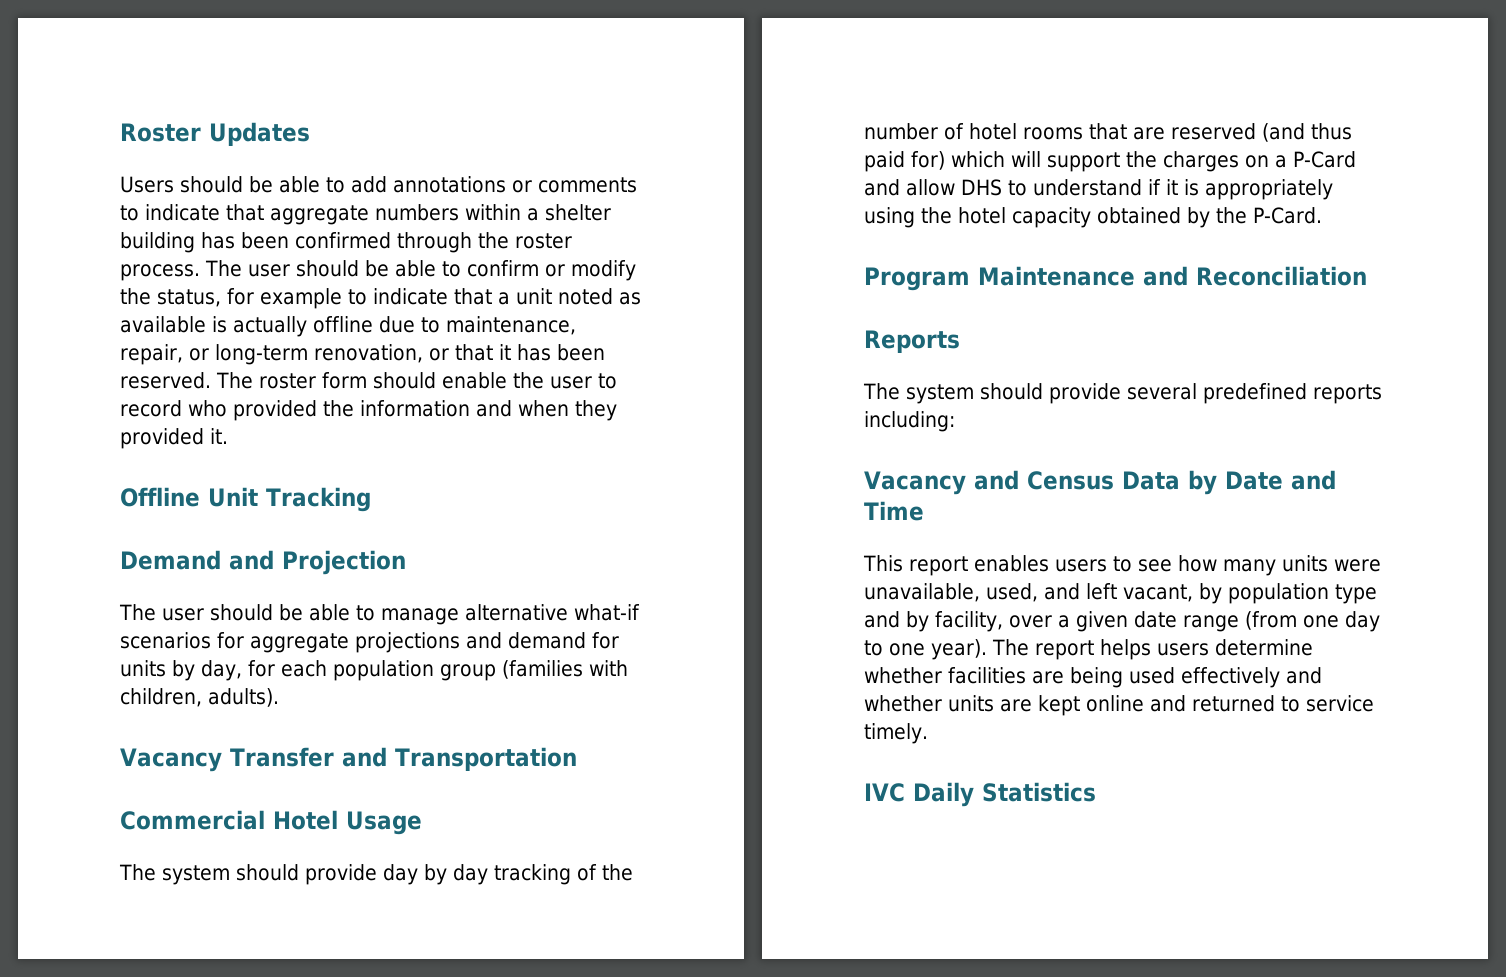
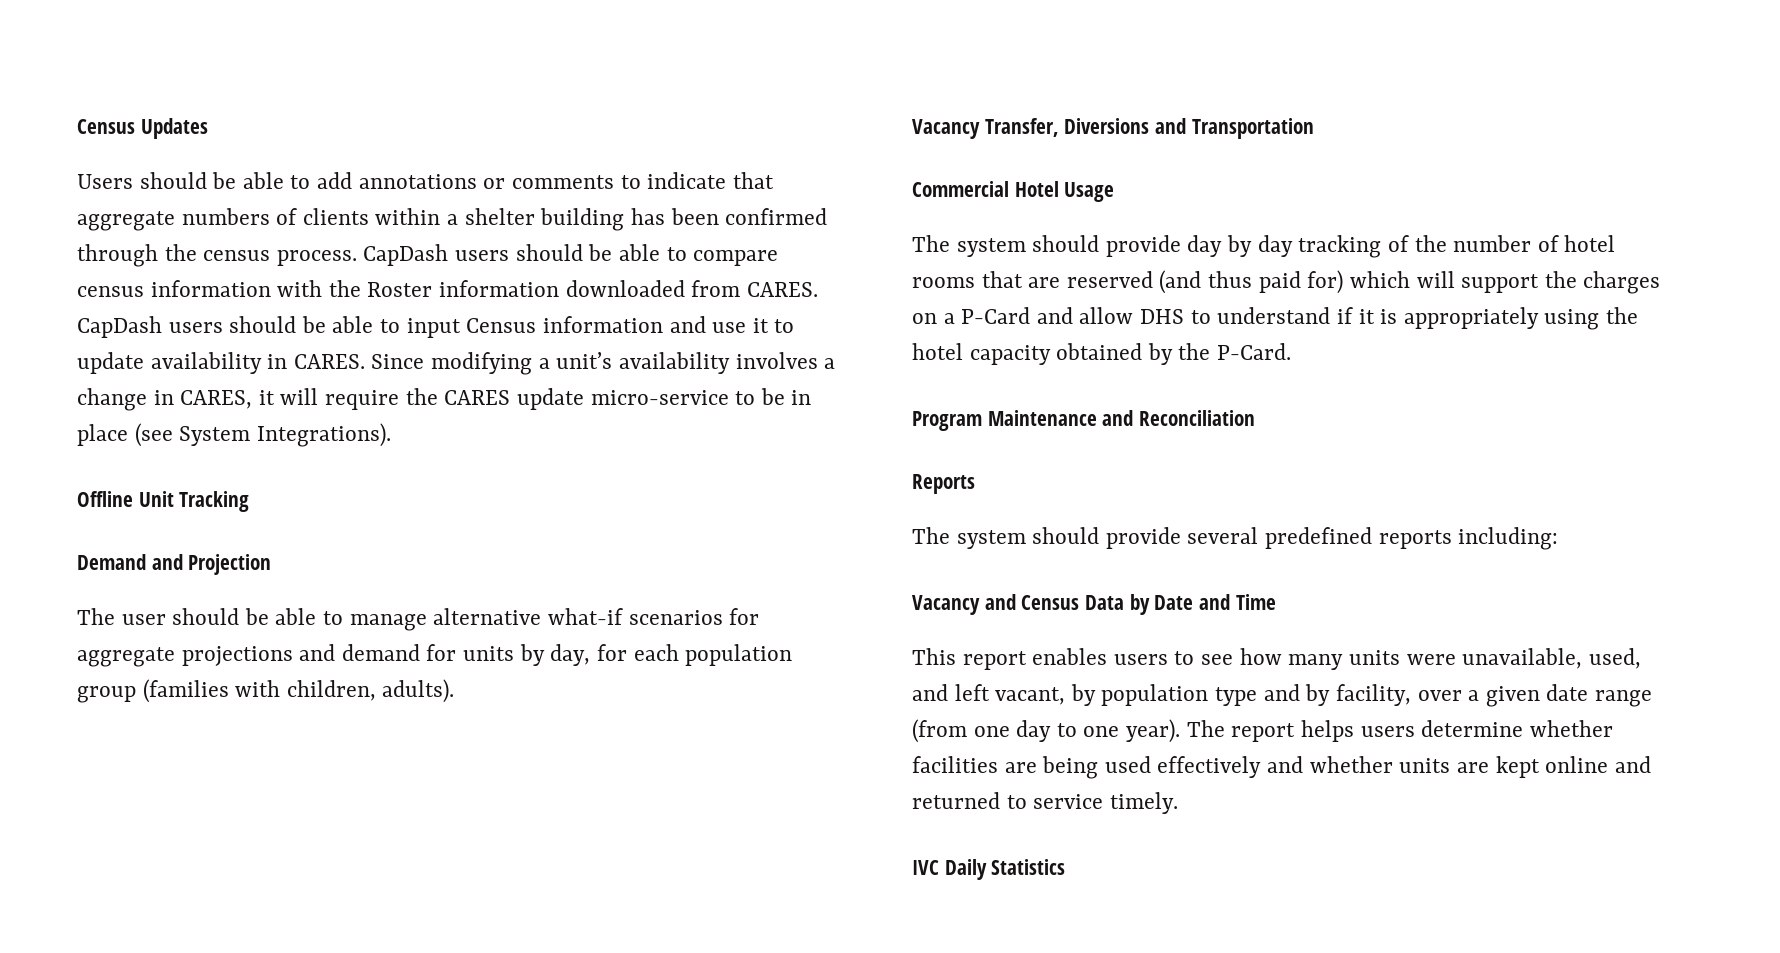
- Roster Updates
+ Census Updates
- Users should be able to add annotations or comments to indicate that aggregate numbers within a shelter building has been confirmed through the roster process. The user should be able to confirm or modify the status, for example to indicate that a unit noted as available is actually offline due to maintenance, repair, or long-term renovation, or that it has been reserved. The roster form should enable the user to record who provided the information and when they provided it.
+ Users should be able to add annotations or comments to indicate that aggregate numbers of clients within a shelter building has been confirmed through the census process. CapDash users should be able to compare census information with the Roster information downloaded from CARES. CapDash users should be able to input Census information and use it to update availability in CARES. Since modifying a unit’s availability involves a change in CARES, it will require the CARES update micro-service to be in place (see System Integrations).
- Vacancy Transfer and Transportation
+ Vacancy Transfer, Diversions and Transportation

